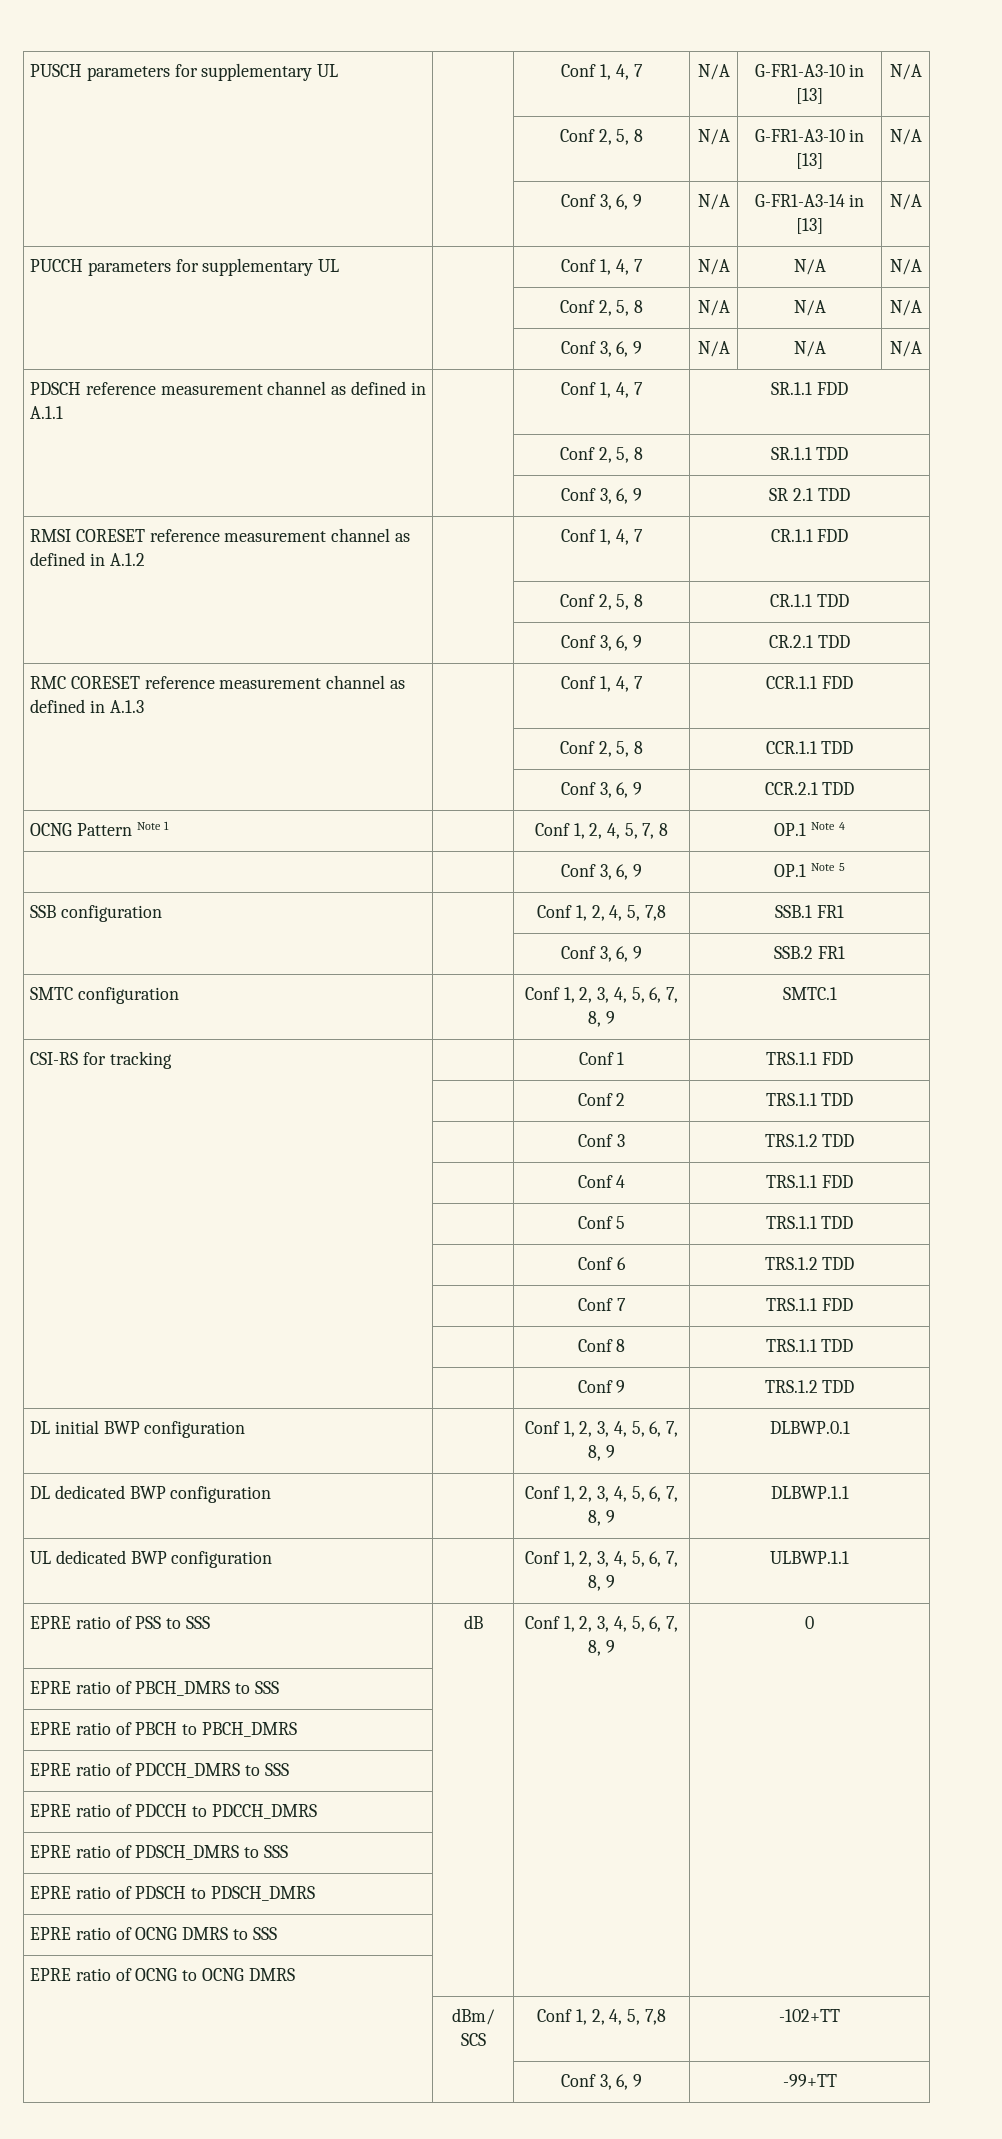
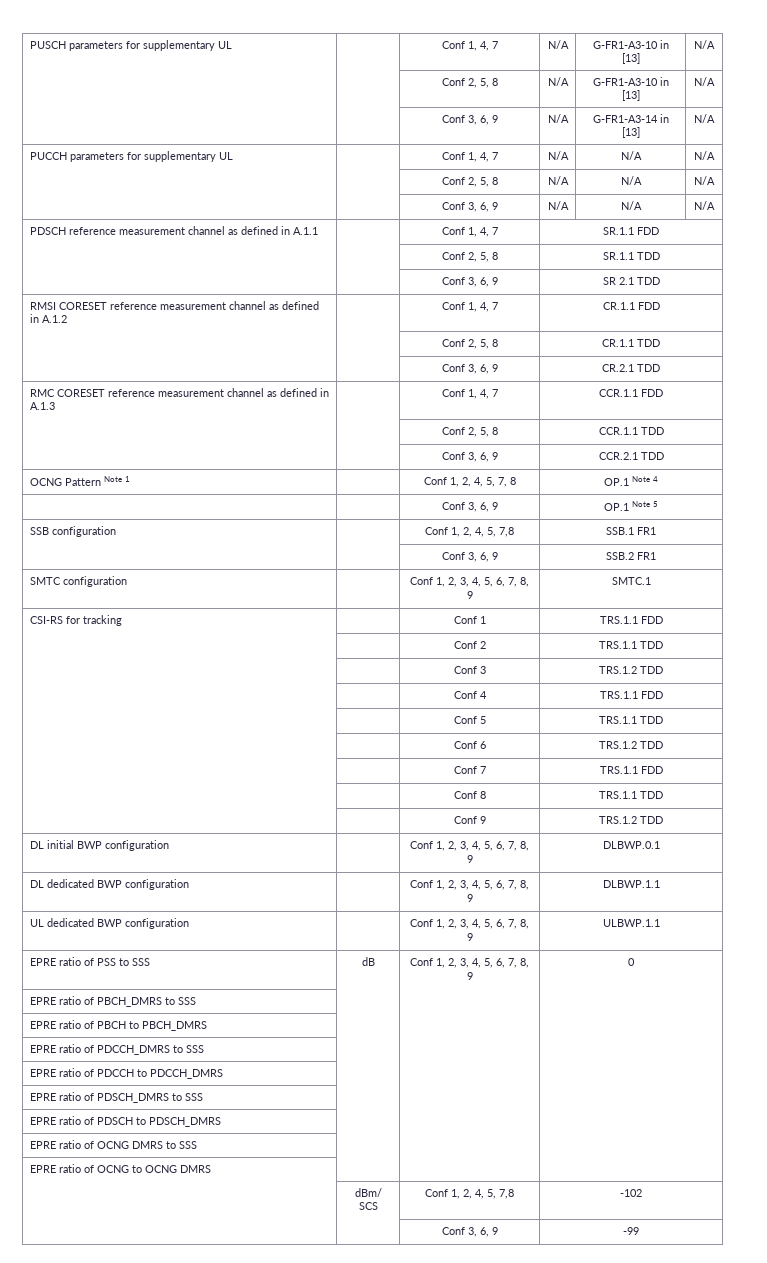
- | dBm/ SCS | Conf 1, 2, 4, 5, 7,8 | -102+TT
- | | Conf 3, 6, 9 | -99+TT
+ | dBm/ SCS | Conf 1, 2, 4, 5, 7,8 | -102
+ | | Conf 3, 6, 9 | -99

